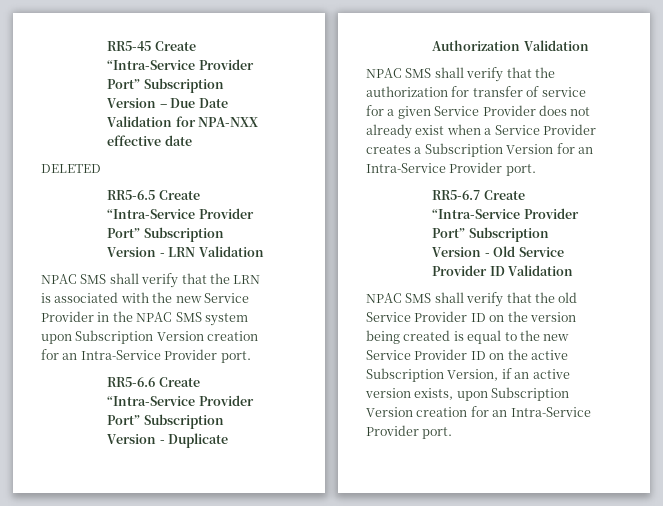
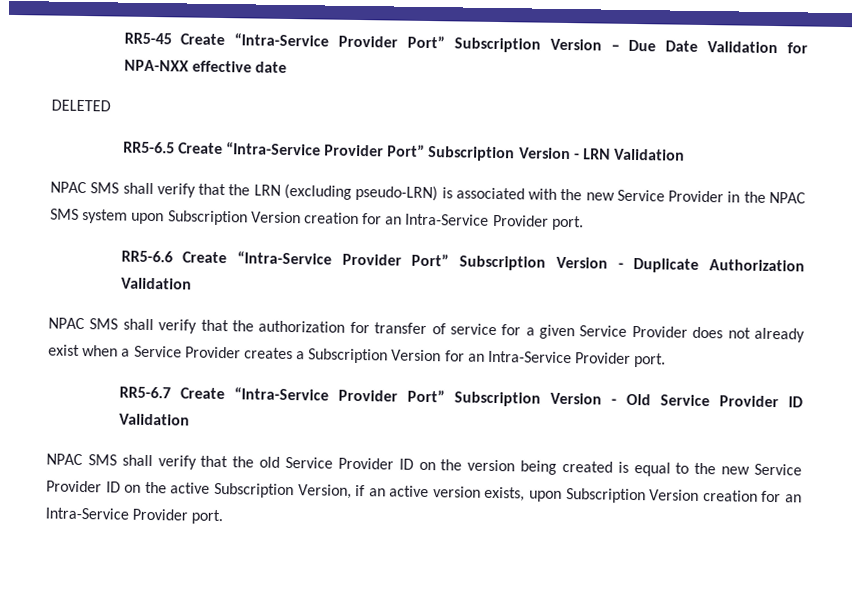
- NPAC SMS shall verify that the LRN is associated with the new Service Provider in the NPAC SMS system upon Subscription Version creation for an Intra-Service Provider port.
+ NPAC SMS shall verify that the LRN (excluding pseudo-LRN) is associated with the new Service Provider in the NPAC SMS system upon Subscription Version creation for an Intra-Service Provider port.

